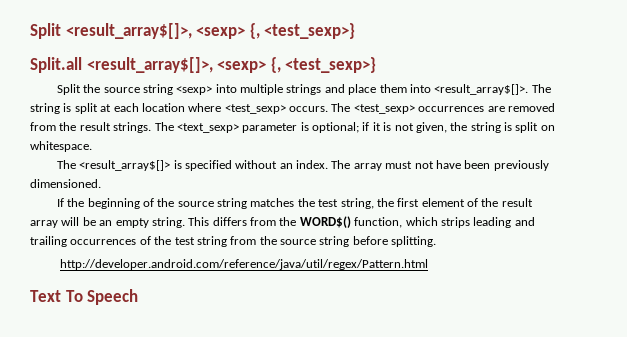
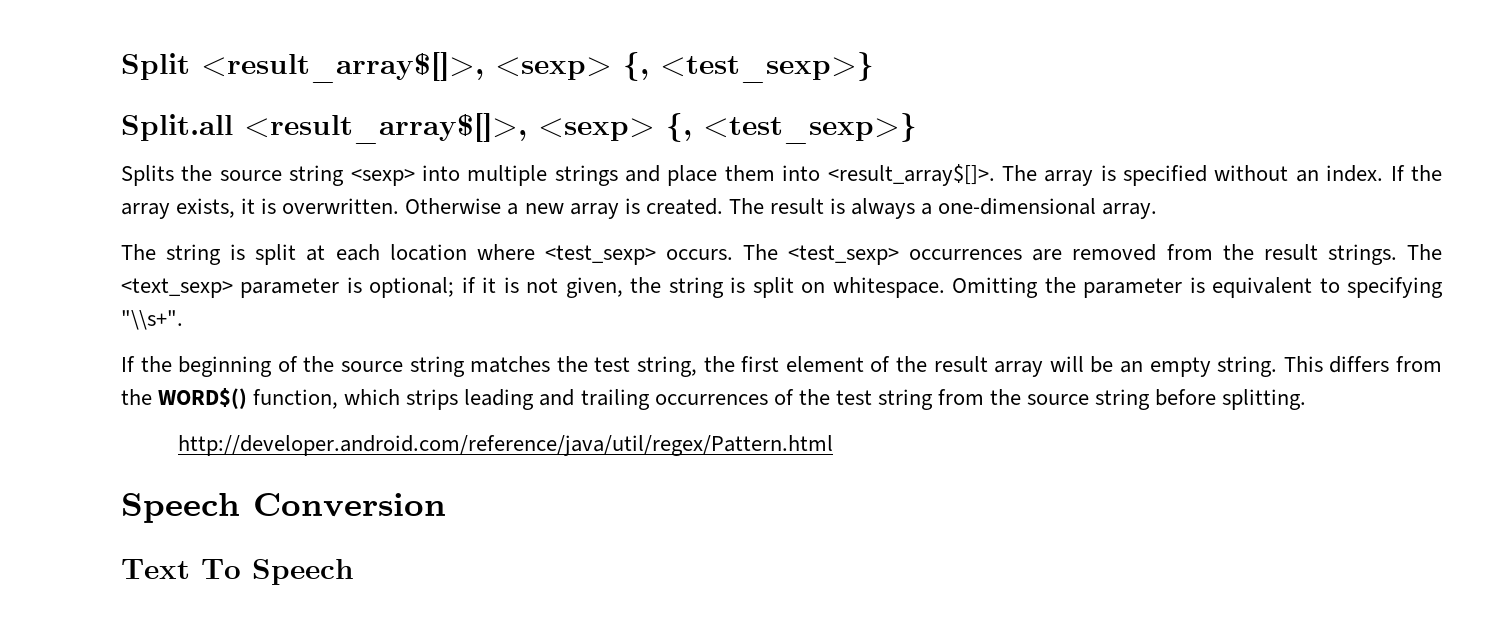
- Split the source string <sexp> into multiple strings and place them into <result_array$[]>.
+ Splits the source string <sexp> into multiple strings and place them into <result_array$[]>.
+ The array is specified without an index. If the array exists, it is overwritten. Otherwise a new array is created. The result is always a one-dimensional array.
- The <text_sexp> parameter is optional; if it is not given, the string is split on whitespace.
- The <result_array$[]> is specified without an index. The array must not have been previously dimensioned.
+ The <text_sexp> parameter is optional; if it is not given, the string is split on whitespace. Omitting the parameter is equivalent to specifying "\\s+".
+ Speech Conversion

